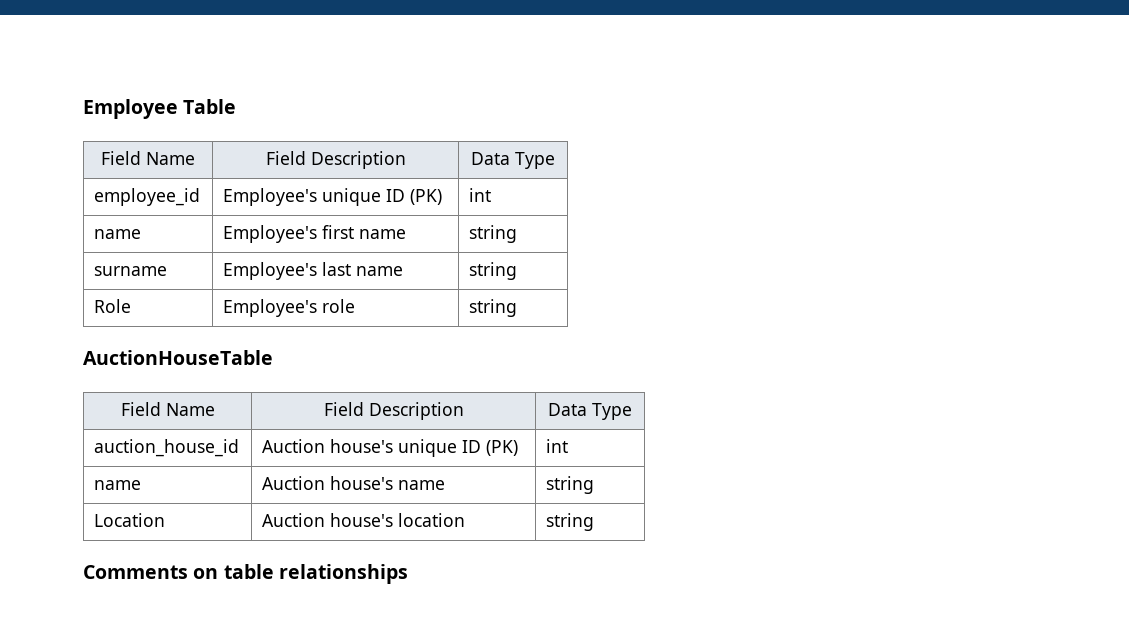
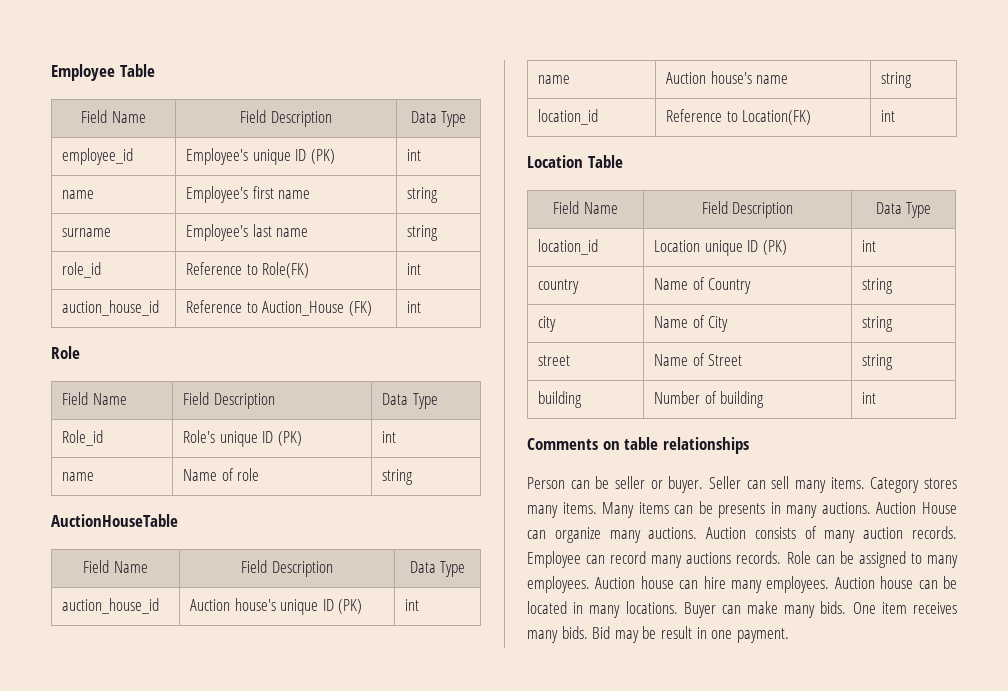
- Role | Employee's role | string
+ role_id | Reference to Role(FK) | int
+ auction_house_id | Reference to Auction_House (FK) | int
+ Role
+ Field Name | Field Description | Data Type
+ Role_id | Role's unique ID (PK) | int
+ name | Name of role | string
- Location | Auction house's location | string
+ location_id | Reference to Location(FK) | int
+ Location Table
+ Field Name | Field Description | Data Type
+ location_id | Location unique ID (PK) | int
+ country | Name of Country | string
+ city | Name of City | string
+ street | Name of Street | string
+ building | Number of building | int
  Comments on table relationships
+ Person can be seller or buyer. Seller can sell many items. Category stores many items. Many items can be presents in many auctions. Auction House can organize many auctions. Auction consists of many auction records. Employee can record many auctions records. Role can be assigned to many employees. Auction house can hire many employees. Auction house can be located in many locations. Buyer can make many bids. One item receives many bids. Bid may be result in one payment.

